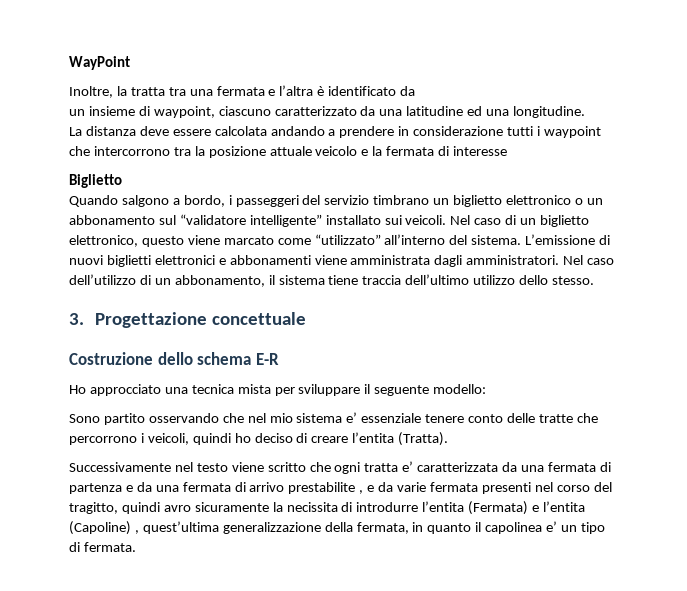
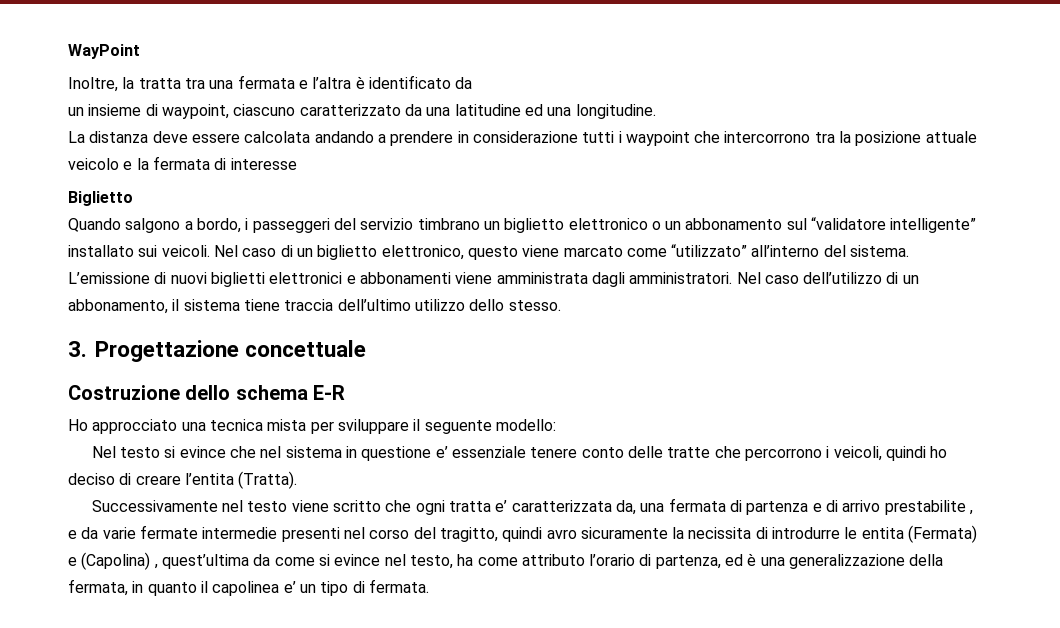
- Sono partito osservando che nel mio sistema e’ essenziale tenere conto delle tratte che percorrono i veicoli, quindi ho deciso di creare l’entita (Tratta).
+ Nel testo si evince che nel sistema in questione e’ essenziale tenere conto delle tratte che percorrono i veicoli, quindi ho deciso di creare l’entita (Tratta).
- Successivamente nel testo viene scritto che ogni tratta e’ caratterizzata da una fermata di partenza e da una fermata di arrivo prestabilite , e da varie fermata presenti nel corso del tragitto, quindi avro sicuramente la necissita di introdurre l’entita (Fermata) e l’entita (Capoline) , quest’ultima generalizzazione della fermata, in quanto il capolinea e’ un tipo di fermata.
+ Successivamente nel testo viene scritto che ogni tratta e’ caratterizzata da, una fermata di partenza e di arrivo prestabilite , e da varie fermate intermedie presenti nel corso del tragitto, quindi avro sicuramente la necissita di introdurre le entita (Fermata) e (Capolina) , quest’ultima da come si evince nel testo, ha come attributo l’orario di partenza, ed è una generalizzazione della fermata, in quanto il capolinea e’ un tipo di fermata.

